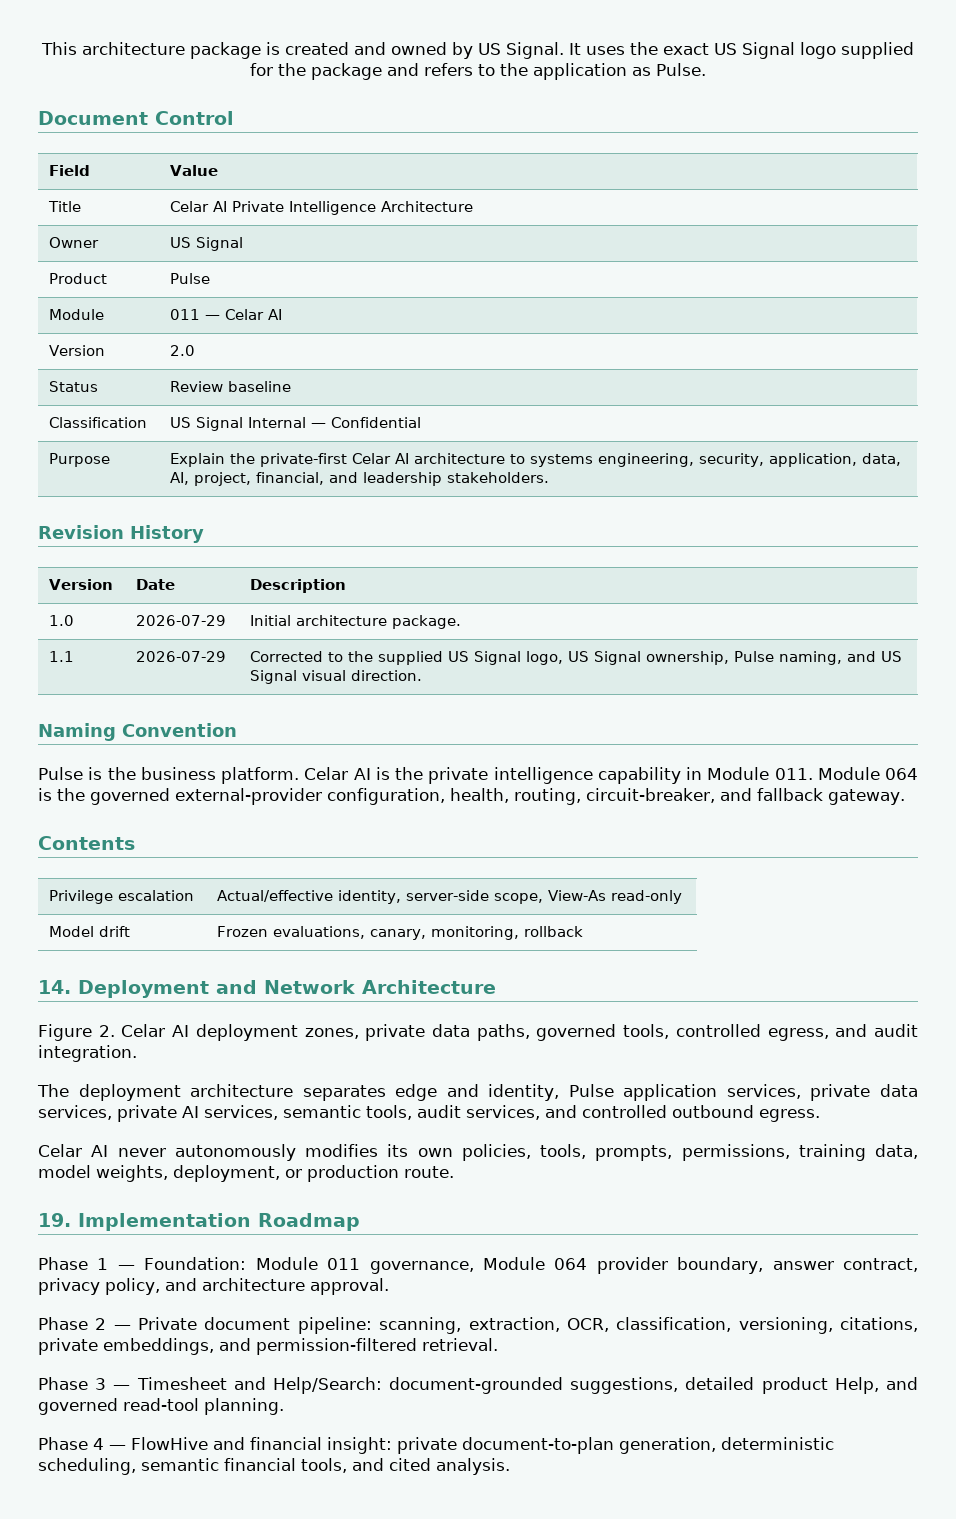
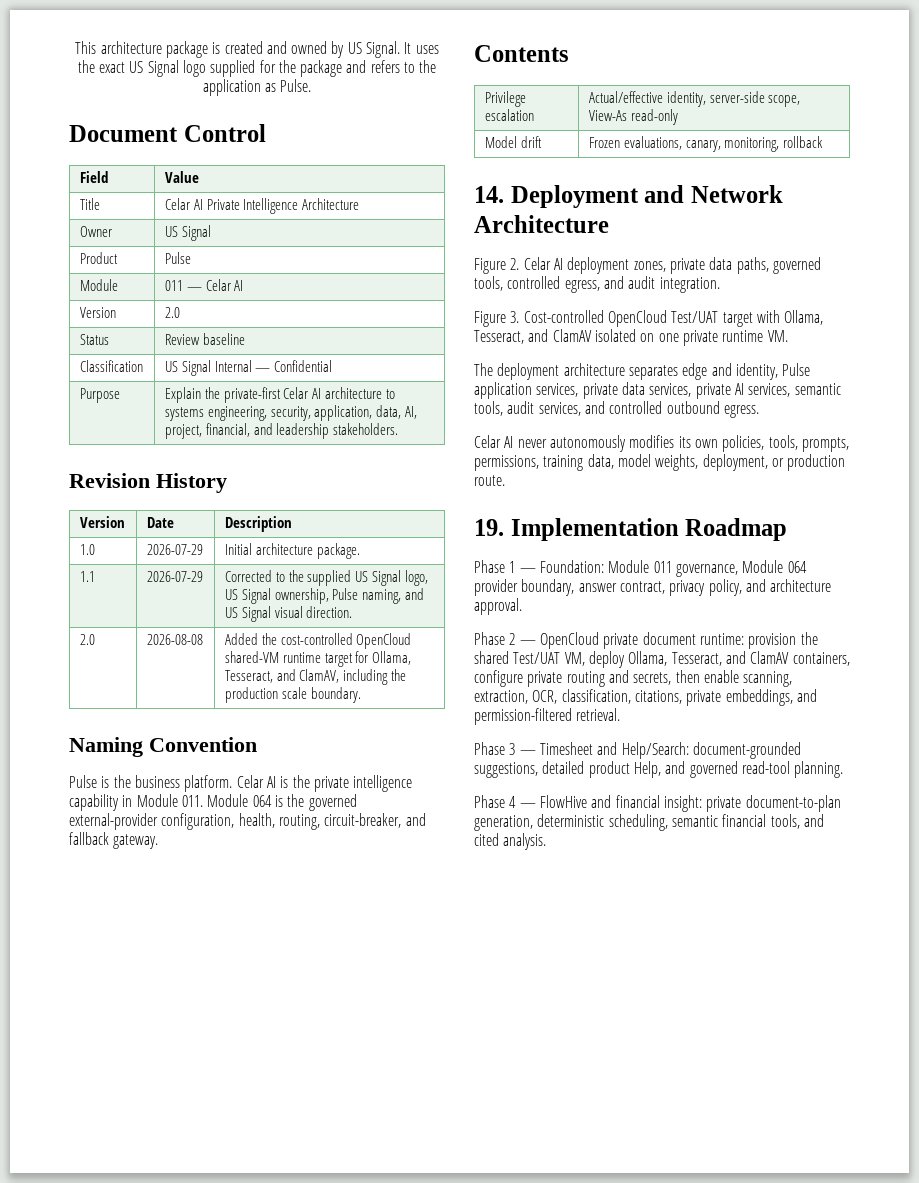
+ 2.0 | 2026-08-08 | Added the cost-controlled OpenCloud shared-VM runtime target for Ollama, Tesseract, and ClamAV, including the production scale boundary.
+ Figure 3. Cost-controlled OpenCloud Test/UAT target with Ollama, Tesseract, and ClamAV isolated on one private runtime VM.
- Phase 2 — Private document pipeline: scanning, extraction, OCR, classification, versioning, citations, private embeddings, and permission-filtered retrieval.
+ Phase 2 — OpenCloud private document runtime: provision the shared Test/UAT VM, deploy Ollama, Tesseract, and ClamAV containers, configure private routing and secrets, then enable scanning, extraction, OCR, classification, citations, private embeddings, and permission-filtered retrieval.

